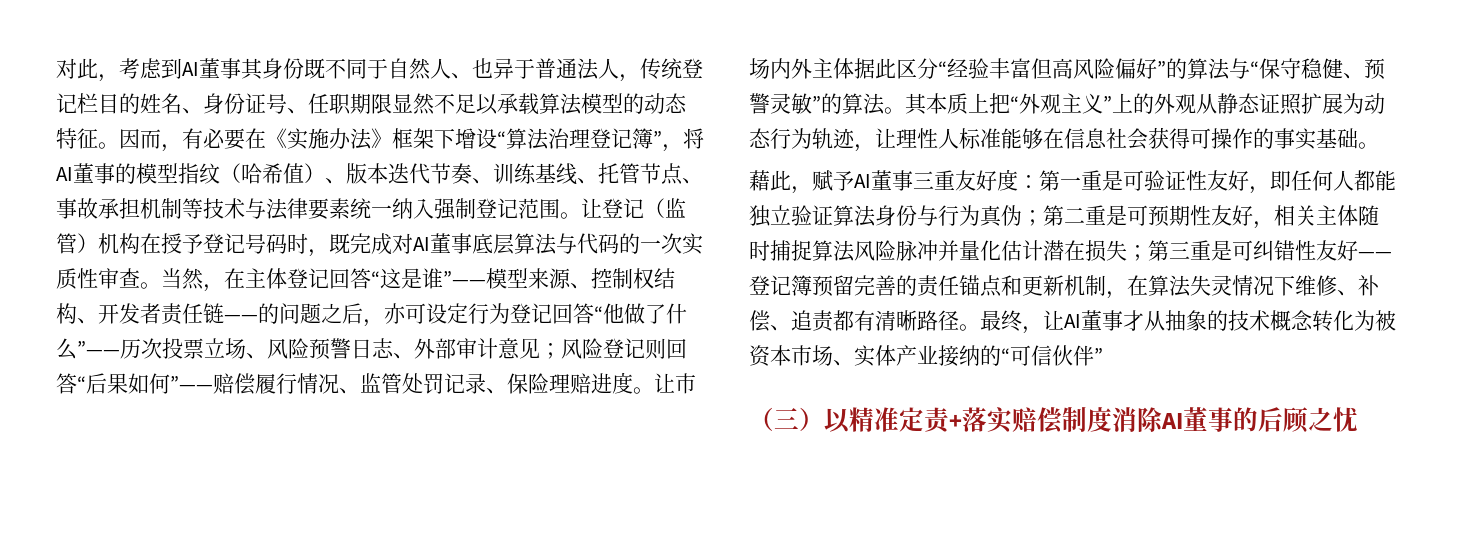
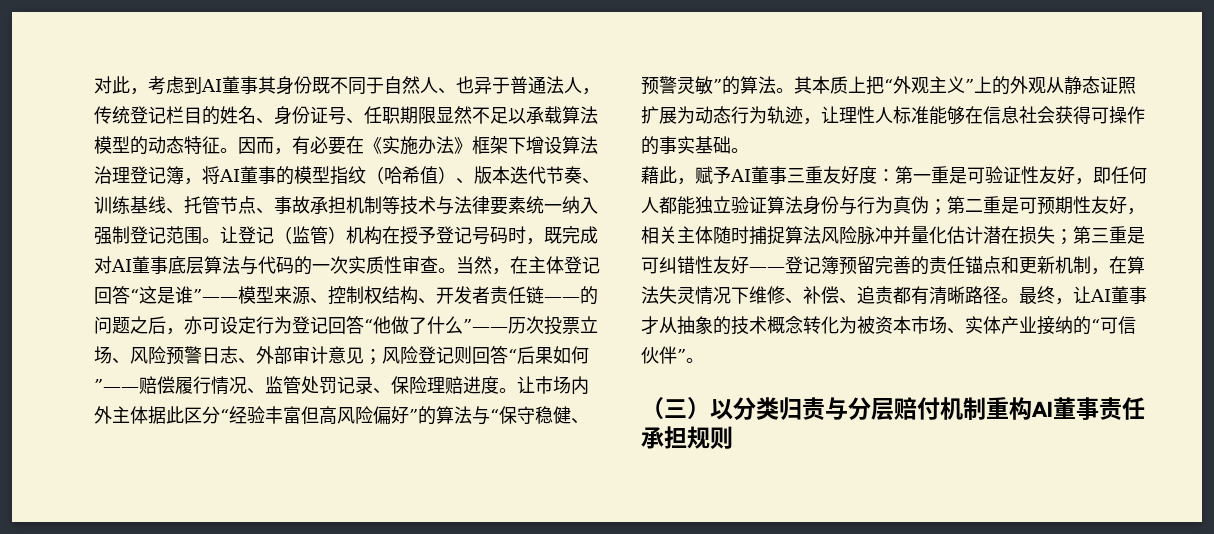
- 因而，有必要在《实施办法》框架下增设“算法治理登记簿”，将AI董事的模型指纹（哈希值）、版本迭代节奏、训练基线、托管节点、事故承担机制等技术与法律要素统一纳入强制登记范围。
+ 因而，有必要在《实施办法》框架下增设算法治理登记簿，将AI董事的模型指纹（哈希值）、版本迭代节奏、训练基线、托管节点、事故承担机制等技术与法律要素统一纳入强制登记范围。
- 最终，让AI董事才从抽象的技术概念转化为被资本市场、实体产业接纳的“可信伙伴”
+ 最终，让AI董事才从抽象的技术概念转化为被资本市场、实体产业接纳的“可信伙伴”。
- （三）以精准定责+落实赔偿制度消除AI董事的后顾之忧
+ （三）以分类归责与分层赔付机制重构AI董事责任承担规则

